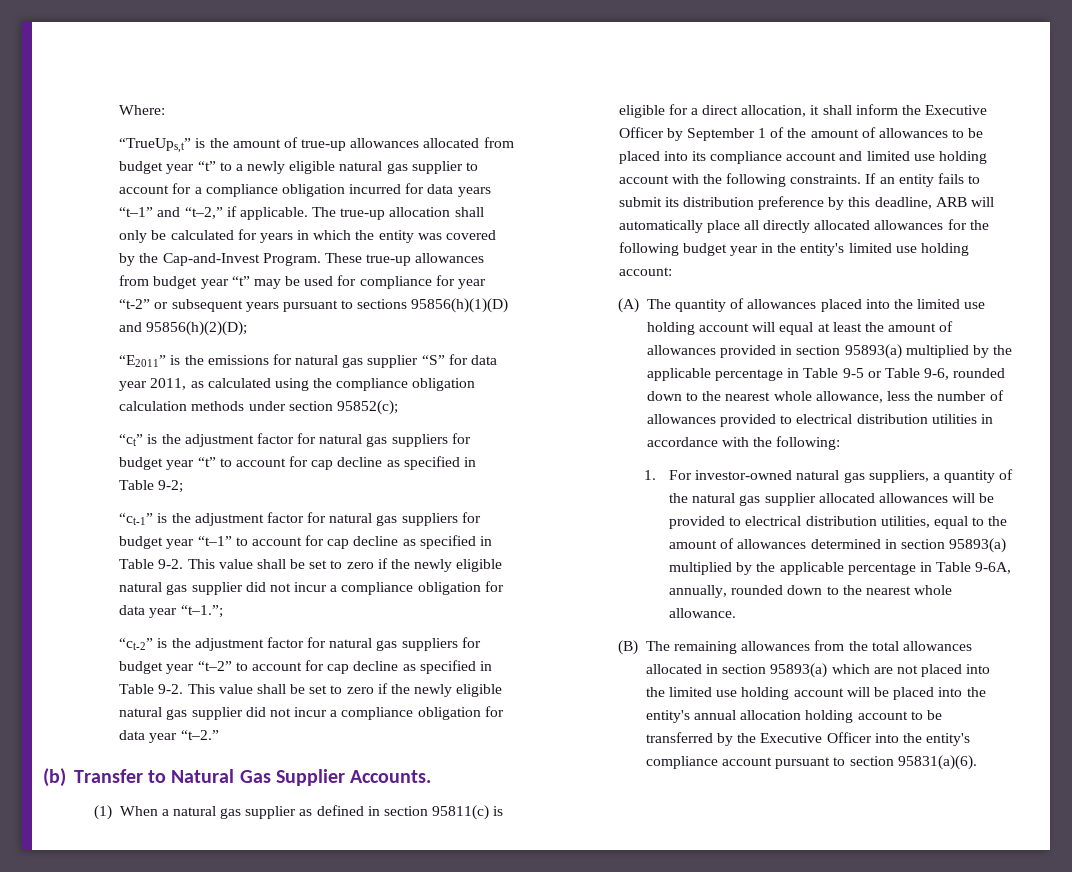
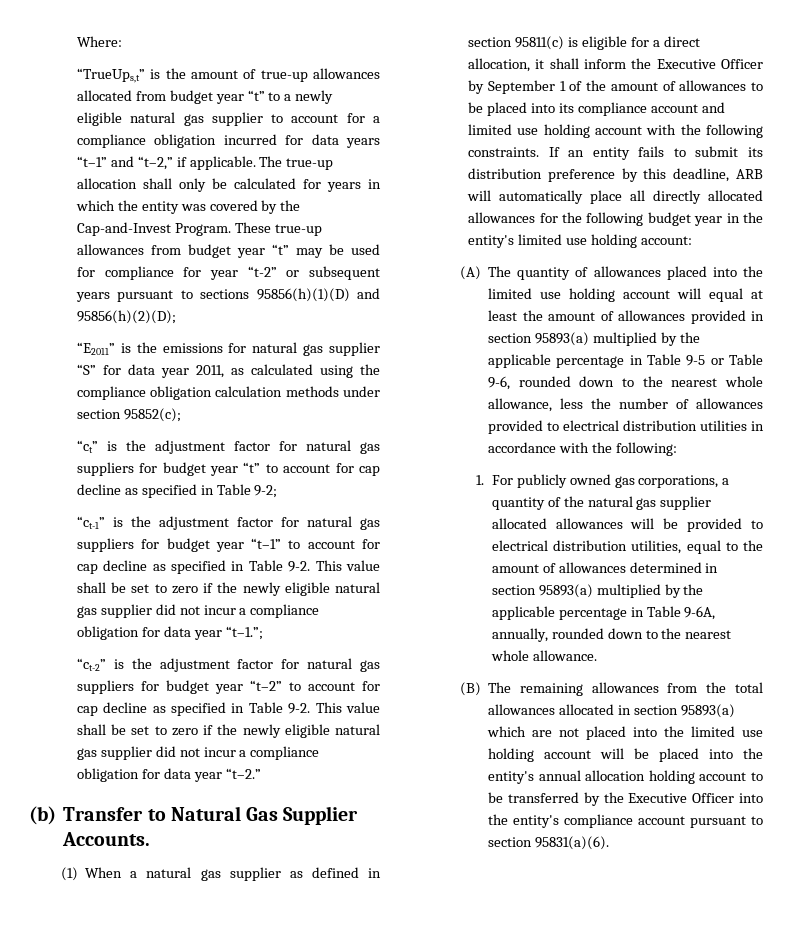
- 1. For investor-owned natural gas suppliers, a quantity of the natural gas supplier allocated allowances will be provided to electrical distribution utilities, equal to the amount of allowances determined in section 95893(a) multiplied by the applicable percentage in Table 9-6A, annually, rounded down to the nearest whole allowance.
+ 1. For publicly owned gas corporations, a quantity of the natural gas supplier allocated allowances will be provided to electrical distribution utilities, equal to the amount of allowances determined in section 95893(a) multiplied by the applicable percentage in Table 9-6A, annually, rounded down to the nearest whole allowance.

